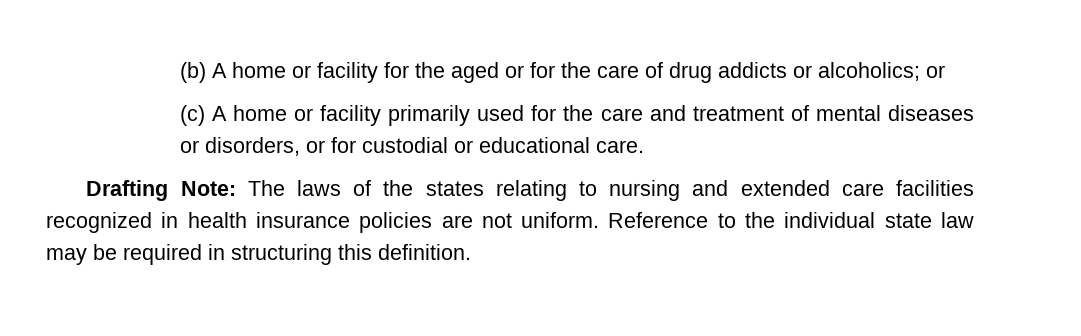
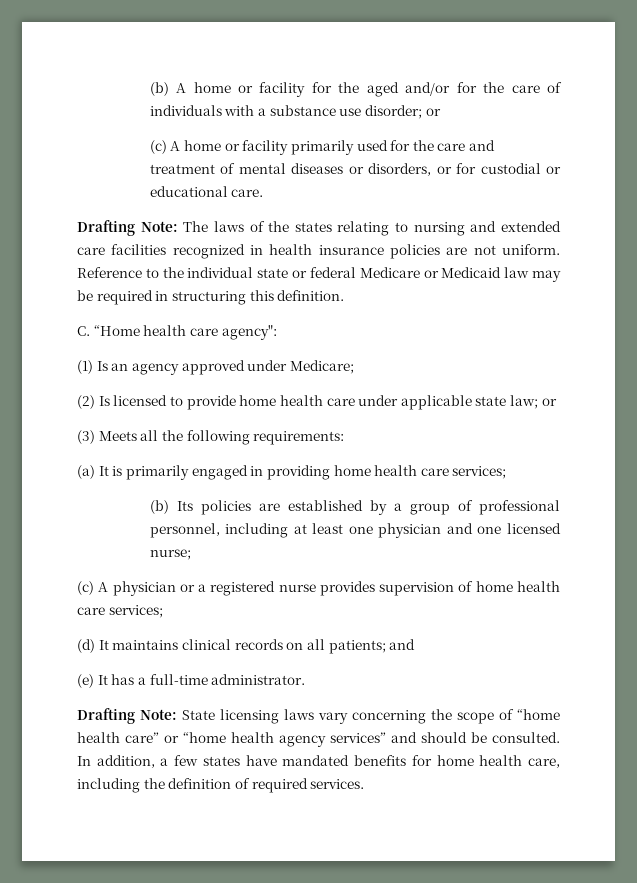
- (b) A home or facility for the aged or for the care of drug addicts or alcoholics; or
+ (b) A home or facility for the aged and/or for the care of individuals with a substance use disorder; or
- Reference to the individual state law may be required in structuring this definition.
+ Reference to the individual state or federal Medicare or Medicaid law may be required in structuring this definition.
+ C. “Home health care agency":
+ (1) Is an agency approved under Medicare;
+ (2) Is licensed to provide home health care under applicable state law; or
+ (3) Meets all the following requirements:
+ (a) It is primarily engaged in providing home health care services;
+ (b) Its policies are established by a group of professional personnel, including at least one physician and one licensed nurse;
+ (c) A physician or a registered nurse provides supervision of home health care services;
+ (d) It maintains clinical records on all patients; and
+ (e) It has a full-time administrator.
+ Drafting Note: State licensing laws vary concerning the scope of “home health care” or “home health agency services” and should be consulted. In addition, a few states have mandated benefits for home health care, including the definition of required services.

